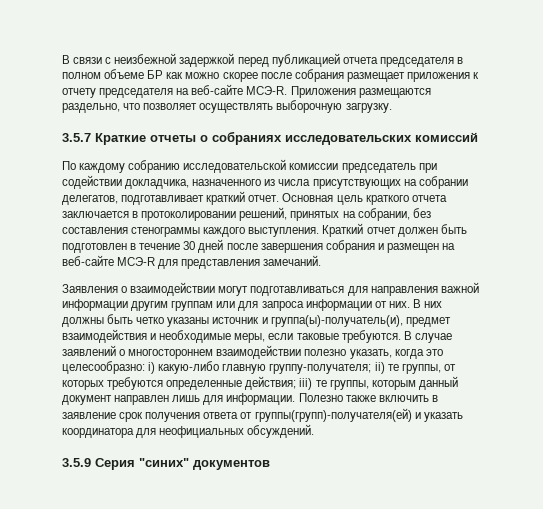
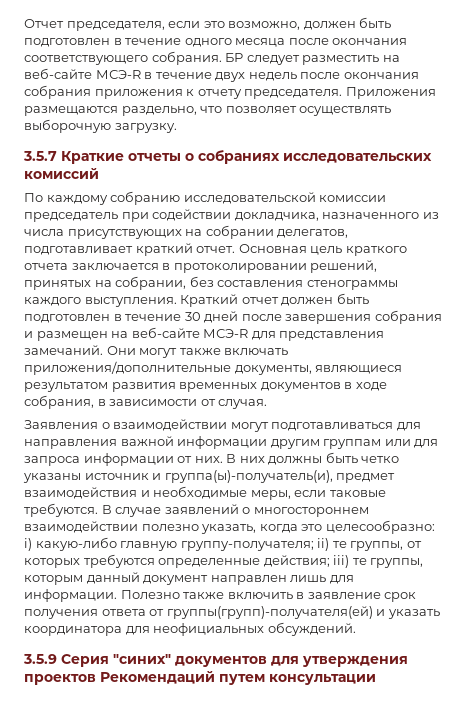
- В связи с неизбежной задержкой перед публикацией отчета председателя в полном объеме БР как можно скорее после собрания размещает приложения к отчету председателя на веб-сайте МСЭ-R.
+ Отчет председателя, если это возможно, должен быть подготовлен в течение одного месяца после окончания соответствующего собрания. БР следует разместить на веб-сайте МСЭ-R в течение двух недель после окончания собрания приложения к отчету председателя.
+ Они могут также включать приложения/дополнительные документы, являющиеся результатом развития временных документов в ходе собрания, в зависимости от случая.
- 3.5.9 Серия "синих" документов
+ 3.5.9 Серия "синих" документов для утверждения проектов Рекомендаций путем консультации

